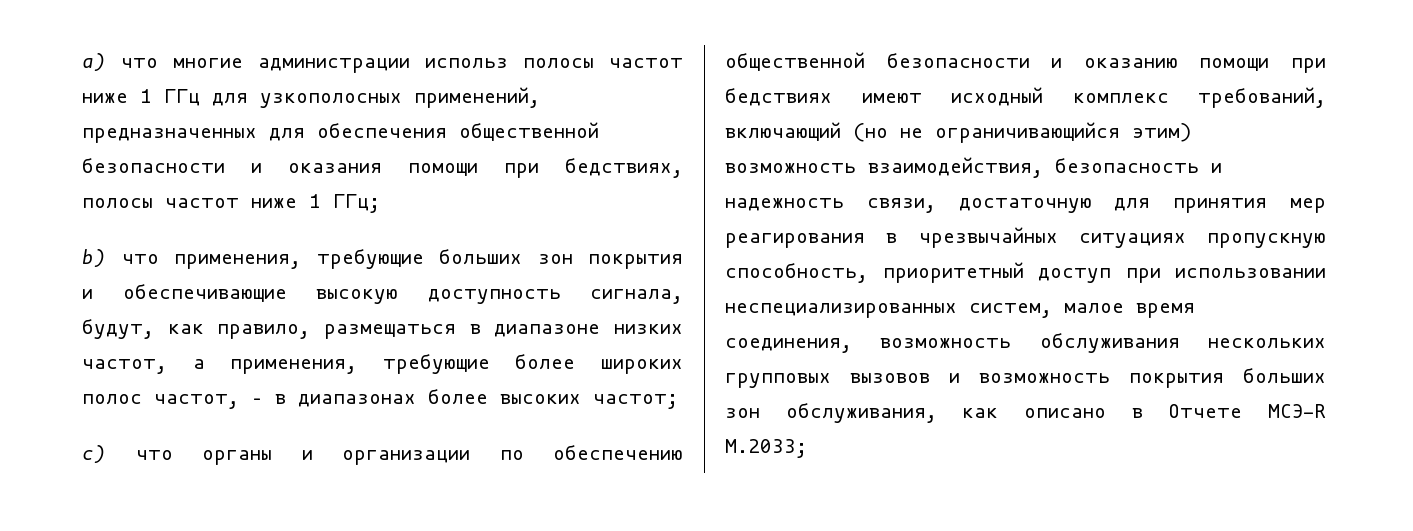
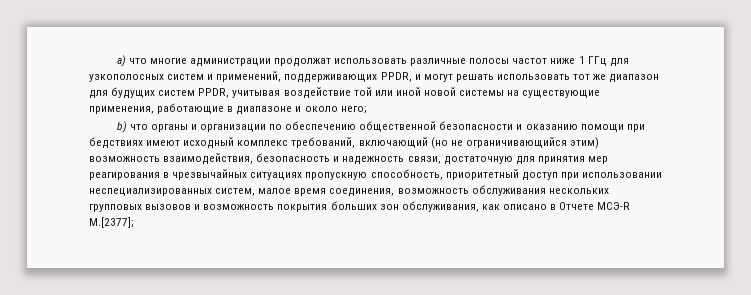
- a) что многие администрации использ полосы частот ниже 1 ГГц для узкополосных применений, предназначенных для обеспечения общественной безопасности и оказания помощи при бедствиях, полосы частот ниже 1 ГГц;
- b) что применения, требующие больших зон покрытия и обеспечивающие высокую доступность сигнала, будут, как правило, размещаться в диапазоне низких частот, а применения, требующие более широких полос частот, – в диапазонах более высоких частот;
- c) что органы и организации по обеспечению общественной безопасности и оказанию помощи при бедствиях имеют исходный комплекс требований, включающий (но не ограничивающийся этим) возможность взаимодействия, безопасность и надежность связи, достаточную для принятия мер реагирования в чрезвычайных ситуациях пропускную способность, приоритетный доступ при использовании неспециализированных систем, малое время соединения, возможность обслуживания нескольких групповых вызовов и возможность покрытия больших зон обслуживания, как описано в Отчете МСЭ-R M.2033;
+ a) что многие администрации продолжат использовать различные полосы частот ниже 1 ГГц для узкополосных систем и применений, поддерживающих PPDR, и могут решать использовать тот же диапазон для будущих систем PPDR, учитывая воздействие той или иной новой системы на существующие применения, работающие в диапазоне и около него;
+ b) что органы и организации по обеспечению общественной безопасности и оказанию помощи при бедствиях имеют исходный комплекс требований, включающий (но не ограничивающийся этим) возможность взаимодействия, безопасность и надежность связи, достаточную для принятия мер реагирования в чрезвычайных ситуациях пропускную способность, приоритетный доступ при использовании неспециализированных систем, малое время соединения, возможность обслуживания нескольких групповых вызовов и возможность покрытия больших зон обслуживания, как описано в Отчете МСЭ-R M.[2377];

